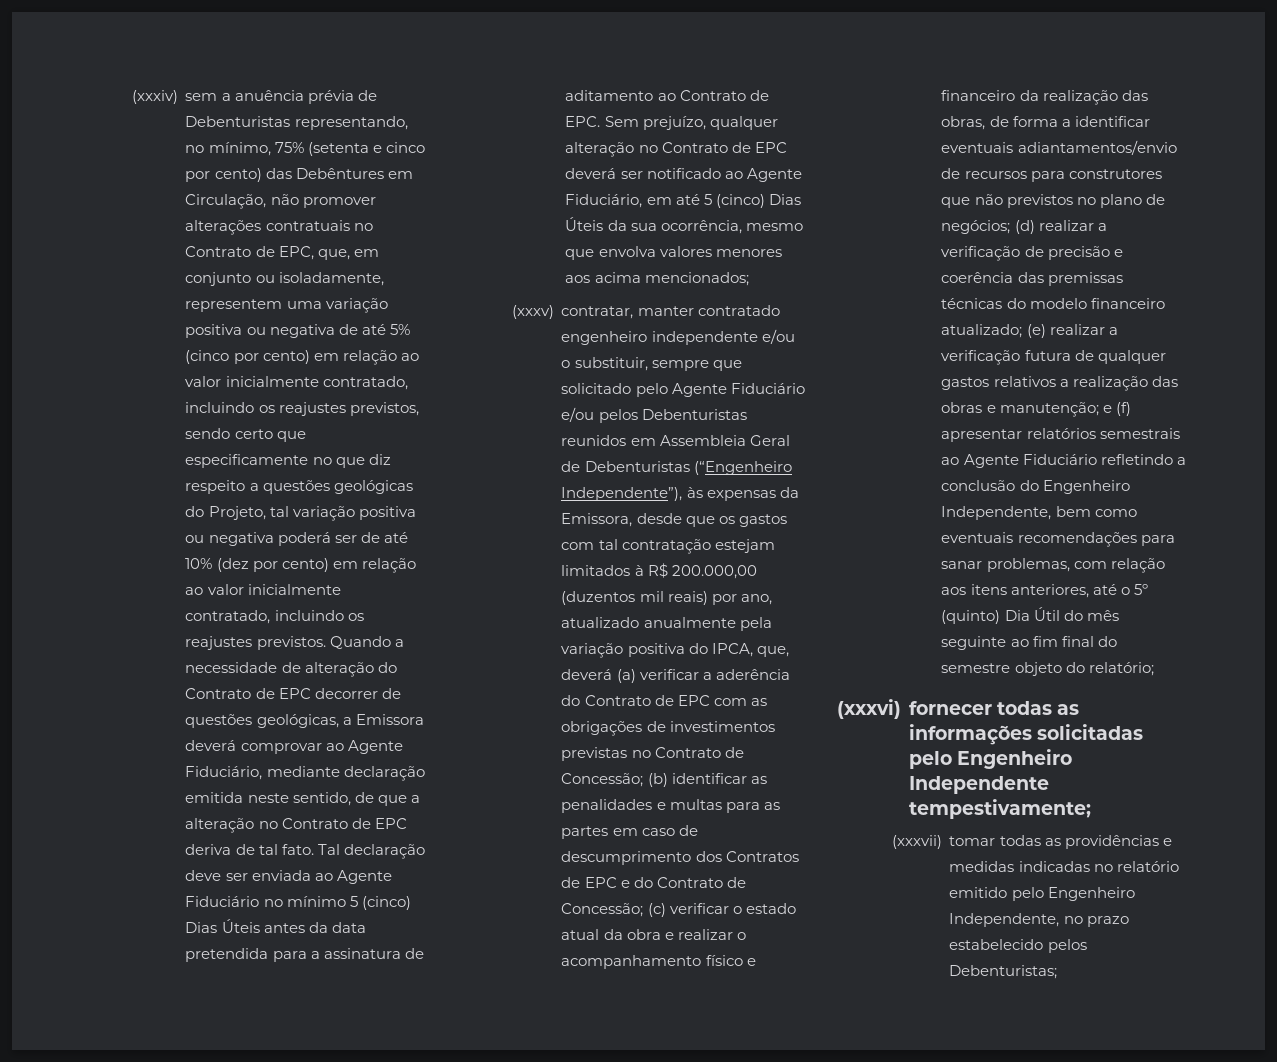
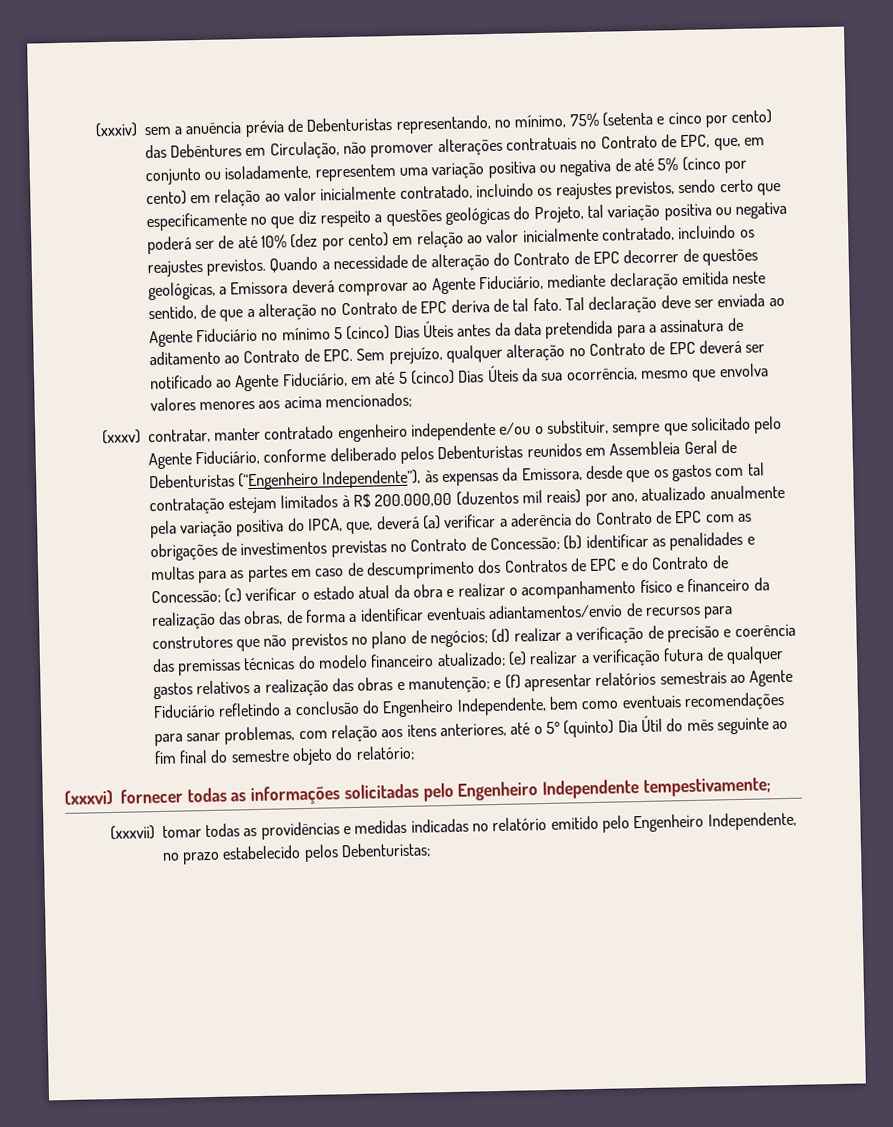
- (xxxv) contratar, manter contratado engenheiro independente e/ou o substituir, sempre que solicitado pelo Agente Fiduciário e/ou pelos Debenturistas reunidos em Assembleia Geral de Debenturistas (“Engenheiro Independente”), às expensas da Emissora, desde que os gastos com tal contratação estejam limitados à R$ 200.000,00 (duzentos mil reais) por ano, atualizado anualmente pela variação positiva do IPCA, que, deverá (a) verificar a aderência do Contrato de EPC com as obrigações de investimentos previstas no Contrato de Concessão;
+ (xxxv) contratar, manter contratado engenheiro independente e/ou o substituir, sempre que solicitado pelo Agente Fiduciário, conforme deliberado pelos Debenturistas reunidos em Assembleia Geral de Debenturistas (“Engenheiro Independente”), às expensas da Emissora, desde que os gastos com tal contratação estejam limitados à R$ 200.000,00 (duzentos mil reais) por ano, atualizado anualmente pela variação positiva do IPCA, que, deverá (a) verificar a aderência do Contrato de EPC com as obrigações de investimentos previstas no Contrato de Concessão;

